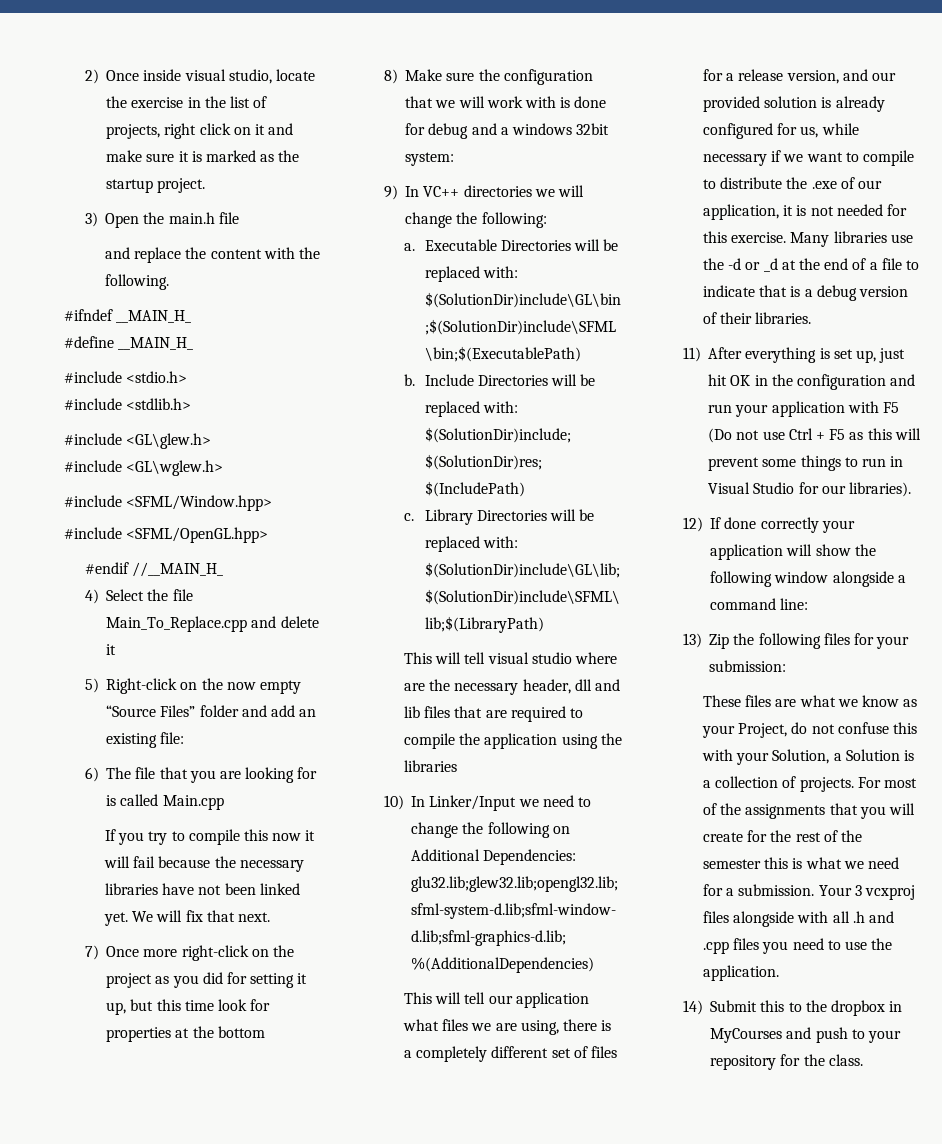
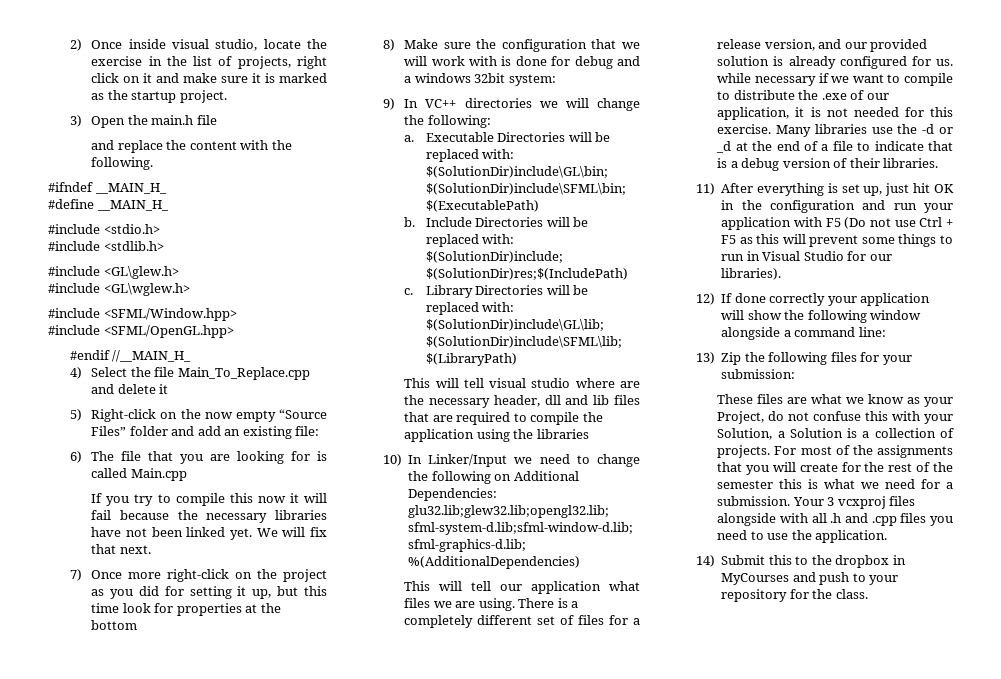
- This will tell our application what files we are using, there is a completely different set of files for a release version, and our provided solution is already configured for us, while necessary if we want to compile to distribute the .exe of our application, it is not needed for this exercise.
+ This will tell our application what files we are using. There is a completely different set of files for a release version, and our provided solution is already configured for us. while necessary if we want to compile to distribute the .exe of our application, it is not needed for this exercise.

